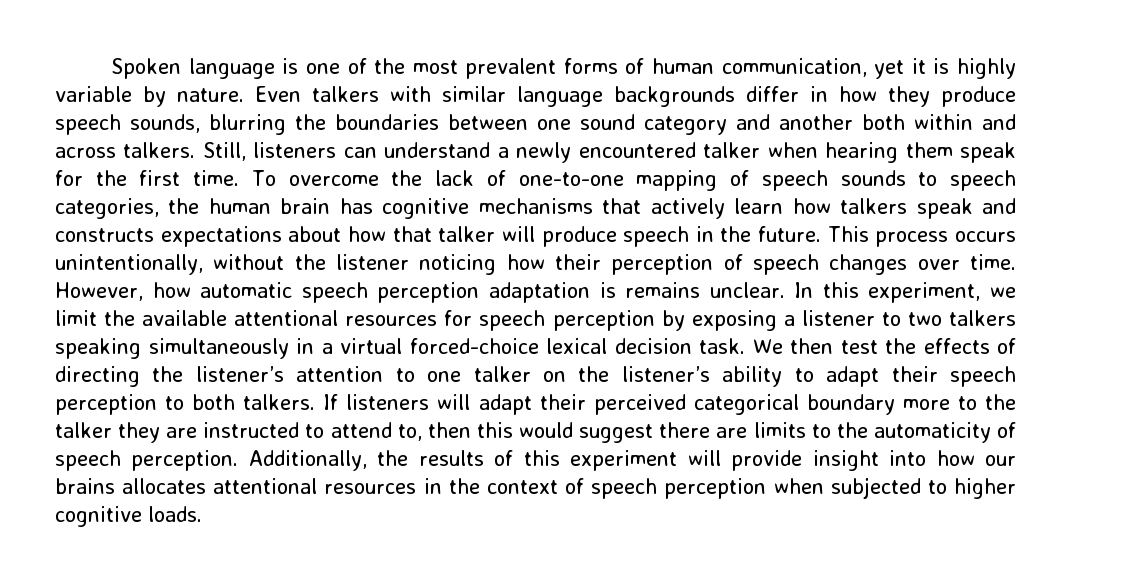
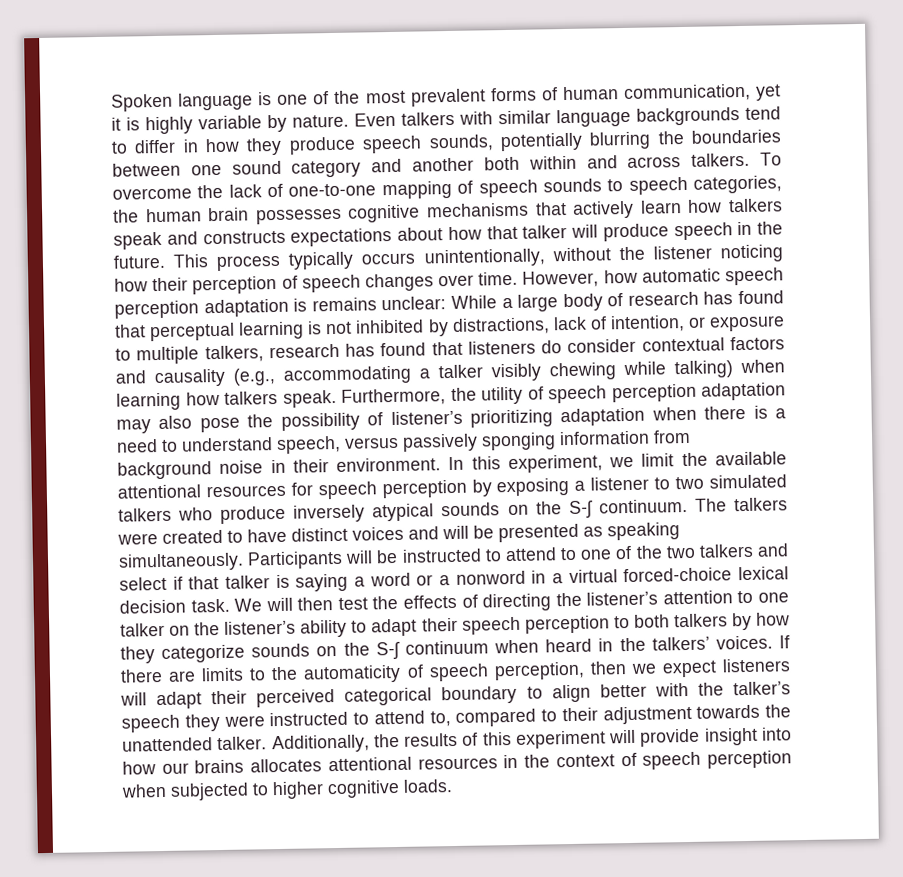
- Even talkers with similar language backgrounds differ in how they produce speech sounds, blurring the boundaries between one sound category and another both within and across talkers.
+ Even talkers with similar language backgrounds tend to differ in how they produce speech sounds, potentially blurring the boundaries between one sound category and another both within and across talkers.
- Still, listeners can understand a newly encountered talker when hearing them speak for the first time.
- To overcome the lack of one-to-one mapping of speech sounds to speech categories, the human brain has cognitive mechanisms that actively learn how talkers speak and constructs expectations about how that talker will produce speech in the future.
+ To overcome the lack of one-to-one mapping of speech sounds to speech categories, the human brain possesses cognitive mechanisms that actively learn how talkers speak and constructs expectations about how that talker will produce speech in the future.
- This process occurs unintentionally, without the listener noticing how their perception of speech changes over time.
+ This process typically occurs unintentionally, without the listener noticing how their perception of speech changes over time.
- However, how automatic speech perception adaptation is remains unclear.
+ However, how automatic speech perception adaptation is remains unclear: While a large body of research has found that perceptual learning is not inhibited by distractions, lack of intention, or exposure to multiple talkers, research has found that listeners do consider contextual factors and causality (e.g., accommodating a talker visibly chewing while talking) when learning how talkers speak. Furthermore, the utility of speech perception adaptation may also pose the possibility of listener’s prioritizing adaptation when there is a need to understand speech, versus passively sponging information from background noise in their environment.
- In this experiment, we limit the available attentional resources for speech perception by exposing a listener to two talkers speaking simultaneously in a virtual forced-choice lexical decision task.
+ In this experiment, we limit the available attentional resources for speech perception by exposing a listener to two simulated talkers who produce inversely atypical sounds on the S-ʃ continuum. The talkers were created to have distinct voices and will be presented as speaking simultaneously. Participants will be instructed to attend to one of the two talkers and select if that talker is saying a word or a nonword in a virtual forced-choice lexical decision task.
- We then test the effects of directing the listener’s attention to one talker on the listener’s ability to adapt their speech perception to both talkers. If listeners will adapt their perceived categorical boundary more to the talker they are instructed to attend to, then this would suggest there are limits to the automaticity of speech perception.
+ We will then test the effects of directing the listener’s attention to one talker on the listener’s ability to adapt their speech perception to both talkers by how they categorize sounds on the S-ʃ continuum when heard in the talkers’ voices. If there are limits to the automaticity of speech perception, then we expect listeners will adapt their perceived categorical boundary to align better with the talker’s speech they were instructed to attend to, compared to their adjustment towards the unattended talker.

